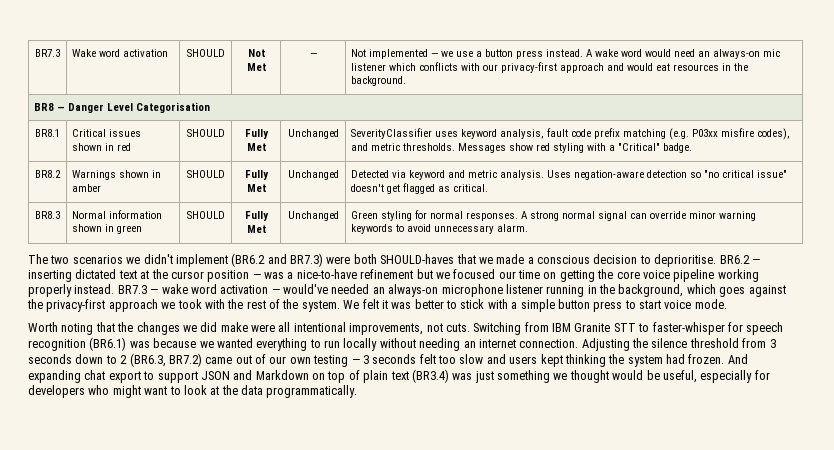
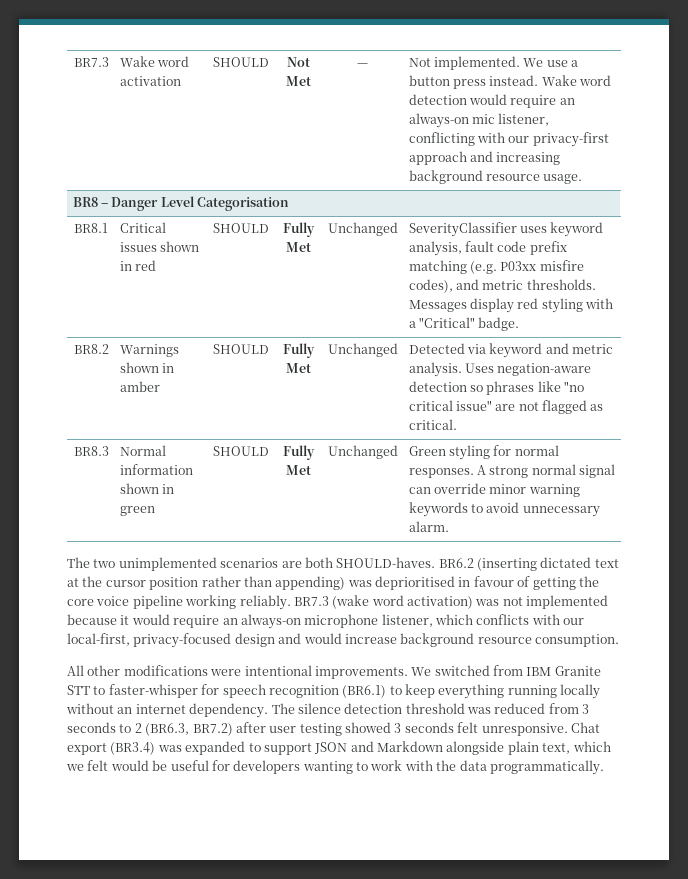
- BR7.3 | Wake word activation | SHOULD | Not Met | — | Not implemented — we use a button press instead. A wake word would need an always-on mic listener which conflicts with our privacy-first approach and would eat resources in the background.
+ BR7.3 | Wake word activation | SHOULD | Not Met | — | Not implemented. We use a button press instead. Wake word detection would require an always-on mic listener, conflicting with our privacy-first approach and increasing background resource usage.
- BR8 — Danger Level Categorisation
+ BR8 – Danger Level Categorisation
- BR8.1 | Critical issues shown in red | SHOULD | Fully Met | Unchanged | SeverityClassifier uses keyword analysis, fault code prefix matching (e.g. P03xx misfire codes), and metric thresholds. Messages show red styling with a "Critical" badge.
+ BR8.1 | Critical issues shown in red | SHOULD | Fully Met | Unchanged | SeverityClassifier uses keyword analysis, fault code prefix matching (e.g. P03xx misfire codes), and metric thresholds. Messages display red styling with a "Critical" badge.
- BR8.2 | Warnings shown in amber | SHOULD | Fully Met | Unchanged | Detected via keyword and metric analysis. Uses negation-aware detection so "no critical issue" doesn't get flagged as critical.
+ BR8.2 | Warnings shown in amber | SHOULD | Fully Met | Unchanged | Detected via keyword and metric analysis. Uses negation-aware detection so phrases like "no critical issue" are not flagged as critical.
- The two scenarios we didn't implement (BR6.2 and BR7.3) were both SHOULD-haves that we made a conscious decision to deprioritise. BR6.2 — inserting dictated text at the cursor position — was a nice-to-have refinement but we focused our time on getting the core voice pipeline working properly instead. BR7.3 — wake word activation — would've needed an always-on microphone listener running in the background, which goes against the privacy-first approach we took with the rest of the system. We felt it was better to stick with a simple button press to start voice mode.
- Worth noting that the changes we did make were all intentional improvements, not cuts. Switching from IBM Granite STT to faster-whisper for speech recognition (BR6.1) was because we wanted everything to run locally without needing an internet connection. Adjusting the silence threshold from 3 seconds down to 2 (BR6.3, BR7.2) came out of our own testing — 3 seconds felt too slow and users kept thinking the system had frozen. And expanding chat export to support JSON and Markdown on top of plain text (BR3.4) was just something we thought would be useful, especially for developers who might want to look at the data programmatically.
+ The two unimplemented scenarios are both SHOULD-haves. BR6.2 (inserting dictated text at the cursor position rather than appending) was deprioritised in favour of getting the core voice pipeline working reliably. BR7.3 (wake word activation) was not implemented because it would require an always-on microphone listener, which conflicts with our local-first, privacy-focused design and would increase background resource consumption.
+ All other modifications were intentional improvements. We switched from IBM Granite STT to faster-whisper for speech recognition (BR6.1) to keep everything running locally without an internet dependency. The silence detection threshold was reduced from 3 seconds to 2 (BR6.3, BR7.2) after user testing showed 3 seconds felt unresponsive. Chat export (BR3.4) was expanded to support JSON and Markdown alongside plain text, which we felt would be useful for developers wanting to work with the data programmatically.

